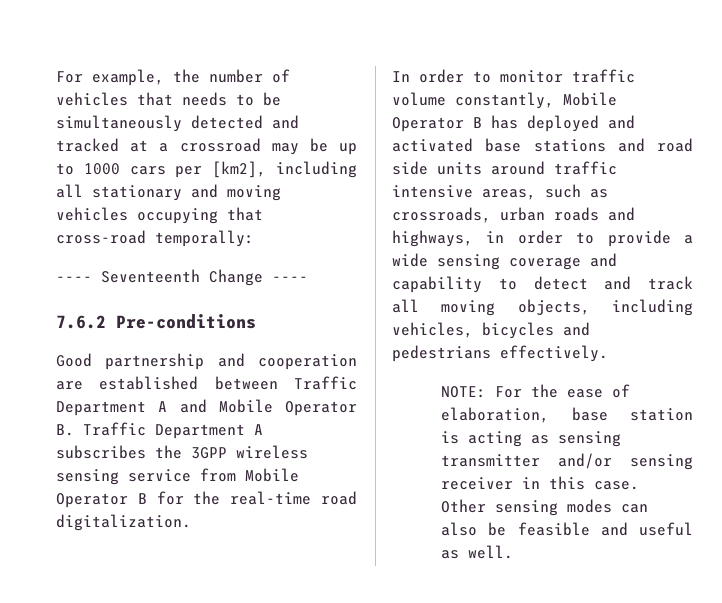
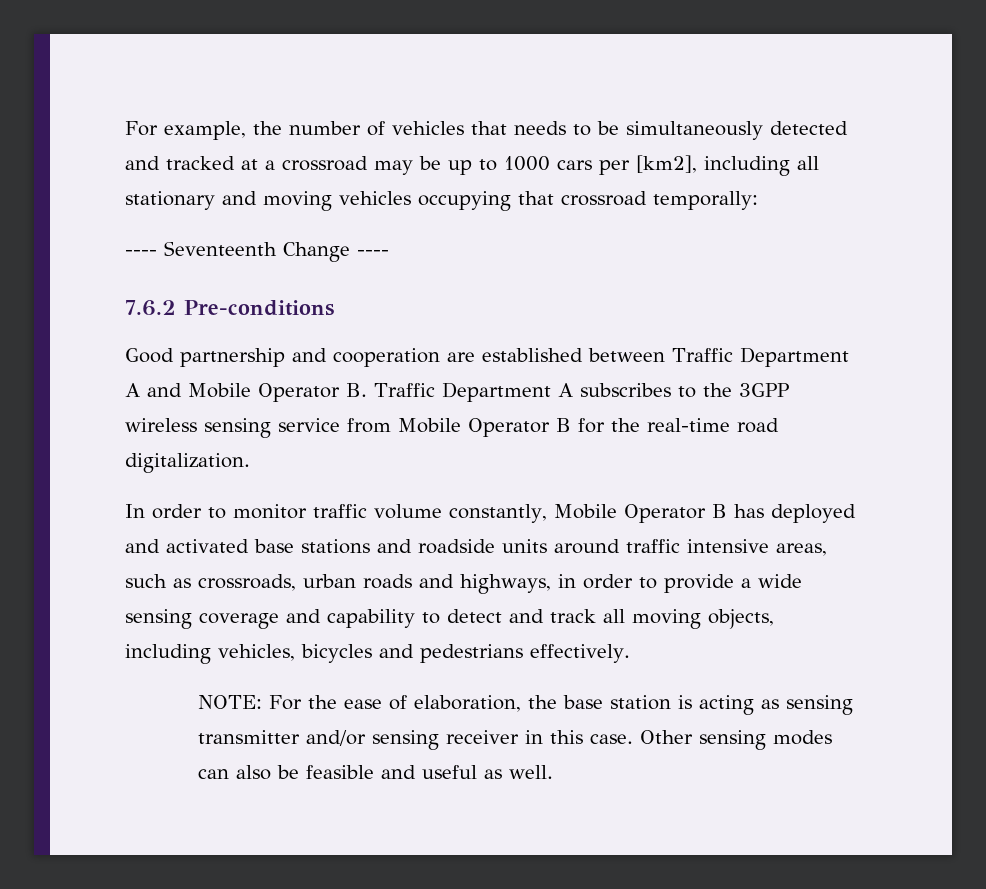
- For example, the number of vehicles that needs to be simultaneously detected and tracked at a crossroad may be up to 1000 cars per [km2], including all stationary and moving vehicles occupying that cross-road temporally:
+ For example, the number of vehicles that needs to be simultaneously detected and tracked at a crossroad may be up to 1000 cars per [km2], including all stationary and moving vehicles occupying that crossroad temporally:
- Good partnership and cooperation are established between Traffic Department A and Mobile Operator B. Traffic Department A subscribes the 3GPP wireless sensing service from Mobile Operator B for the real-time road digitalization.
+ Good partnership and cooperation are established between Traffic Department A and Mobile Operator B. Traffic Department A subscribes to the 3GPP wireless sensing service from Mobile Operator B for the real-time road digitalization.
- In order to monitor traffic volume constantly, Mobile Operator B has deployed and activated base stations and road side units around traffic intensive areas, such as crossroads, urban roads and highways, in order to provide a wide sensing coverage and capability to detect and track all moving objects, including vehicles, bicycles and pedestrians effectively.
+ In order to monitor traffic volume constantly, Mobile Operator B has deployed and activated base stations and roadside units around traffic intensive areas, such as crossroads, urban roads and highways, in order to provide a wide sensing coverage and capability to detect and track all moving objects, including vehicles, bicycles and pedestrians effectively.
- NOTE: For the ease of elaboration, base station is acting as sensing transmitter and/or sensing receiver in this case.
+ NOTE: For the ease of elaboration, the base station is acting as sensing transmitter and/or sensing receiver in this case.

